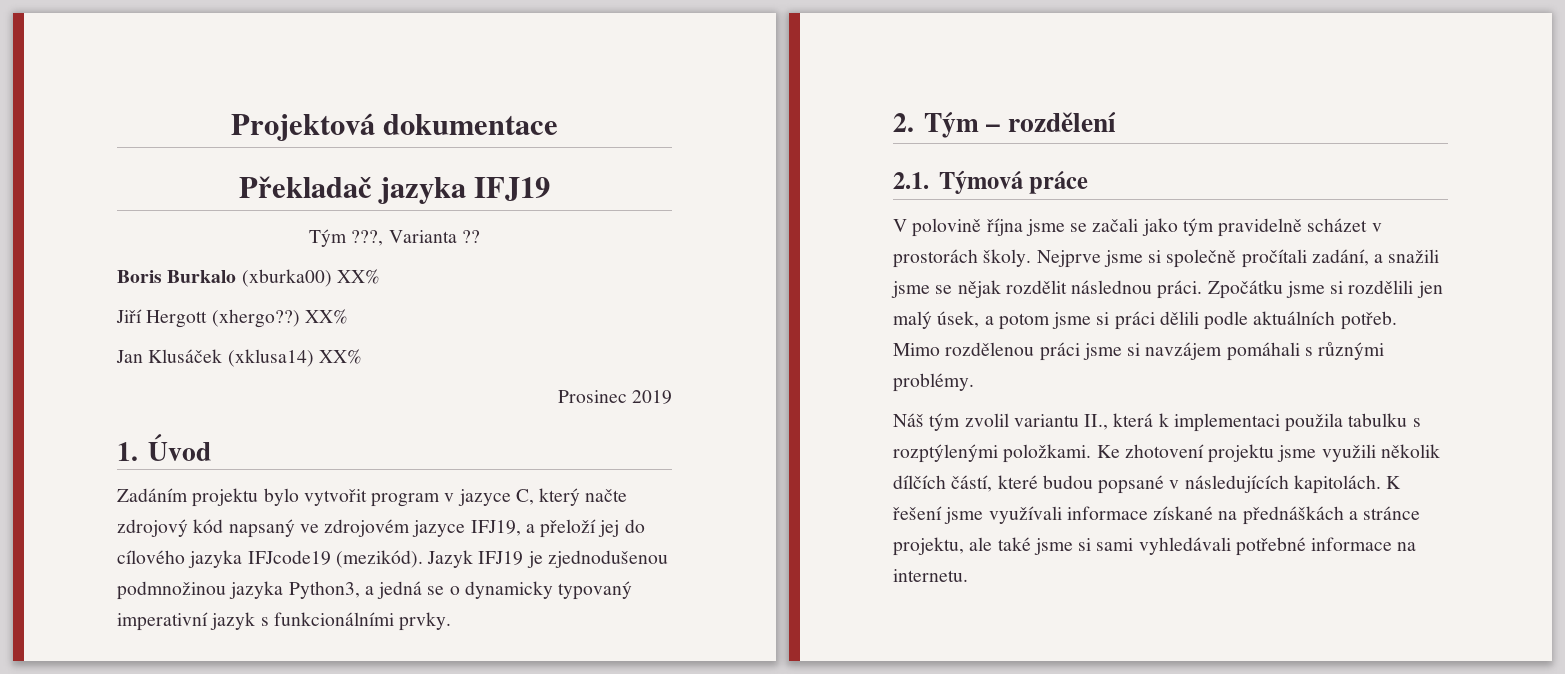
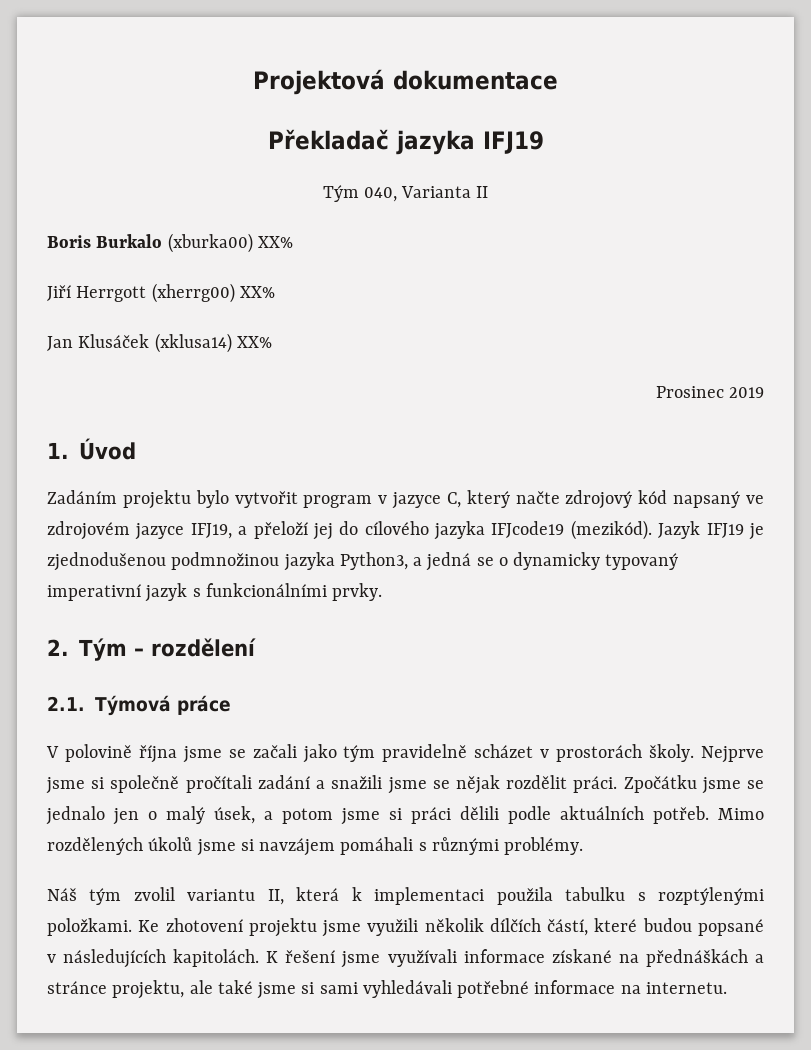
- Tým ???, Varianta ??
+ Tým 040, Varianta II
- Jiří Hergott (xhergo??) XX%
+ Jiří Herrgott (xherrg00) XX%
- Nejprve jsme si společně pročítali zadání, a snažili jsme se nějak rozdělit následnou práci.
+ Nejprve jsme si společně pročítali zadání a snažili jsme se nějak rozdělit práci.
- Zpočátku jsme si rozdělili jen malý úsek, a potom jsme si práci dělili podle aktuálních potřeb.
+ Zpočátku jsme se jednalo jen o malý úsek, a potom jsme si práci dělili podle aktuálních potřeb.
- Mimo rozdělenou práci jsme si navzájem pomáhali s různými problémy.
+ Mimo rozdělených úkolů jsme si navzájem pomáhali s různými problémy.
- Náš tým zvolil variantu II., která k implementaci použila tabulku s rozptýlenými položkami.
+ Náš tým zvolil variantu II, která k implementaci použila tabulku s rozptýlenými položkami.

